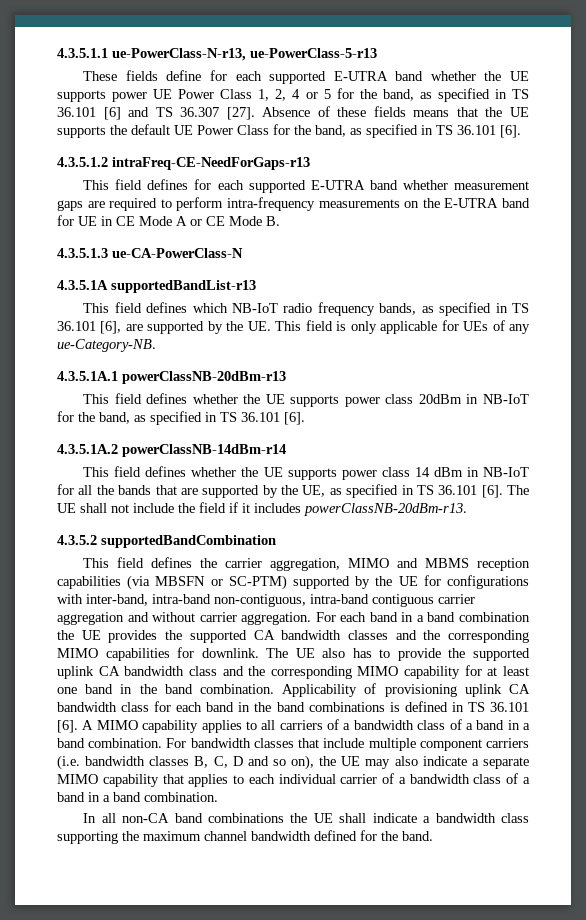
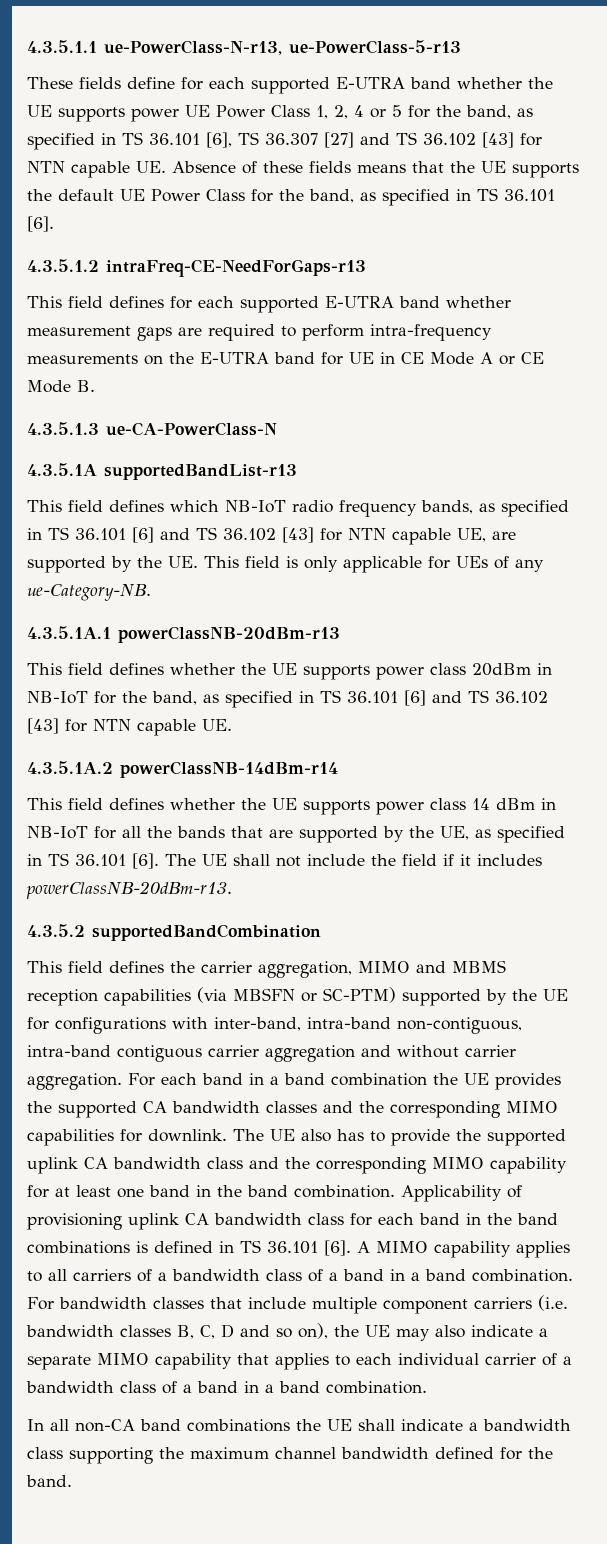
- These fields define for each supported E-UTRA band whether the UE supports power UE Power Class 1, 2, 4 or 5 for the band, as specified in TS 36.101 [6] and TS 36.307 [27]. Absence of these fields means that the UE supports the default UE Power Class for the band, as specified in TS 36.101 [6].
+ These fields define for each supported E-UTRA band whether the UE supports power UE Power Class 1, 2, 4 or 5 for the band, as specified in TS 36.101 [6], TS 36.307 [27] and TS 36.102 [43] for NTN capable UE. Absence of these fields means that the UE supports the default UE Power Class for the band, as specified in TS 36.101 [6].
- This field defines which NB-IoT radio frequency bands, as specified in TS 36.101 [6], are supported by the UE. This field is only applicable for UEs of any ue-Category-NB.
+ This field defines which NB-IoT radio frequency bands, as specified in TS 36.101 [6] and TS 36.102 [43] for NTN capable UE, are supported by the UE. This field is only applicable for UEs of any ue-Category-NB.
- This field defines whether the UE supports power class 20dBm in NB-IoT for the band, as specified in TS 36.101 [6].
+ This field defines whether the UE supports power class 20dBm in NB-IoT for the band, as specified in TS 36.101 [6] and TS 36.102 [43] for NTN capable UE.

